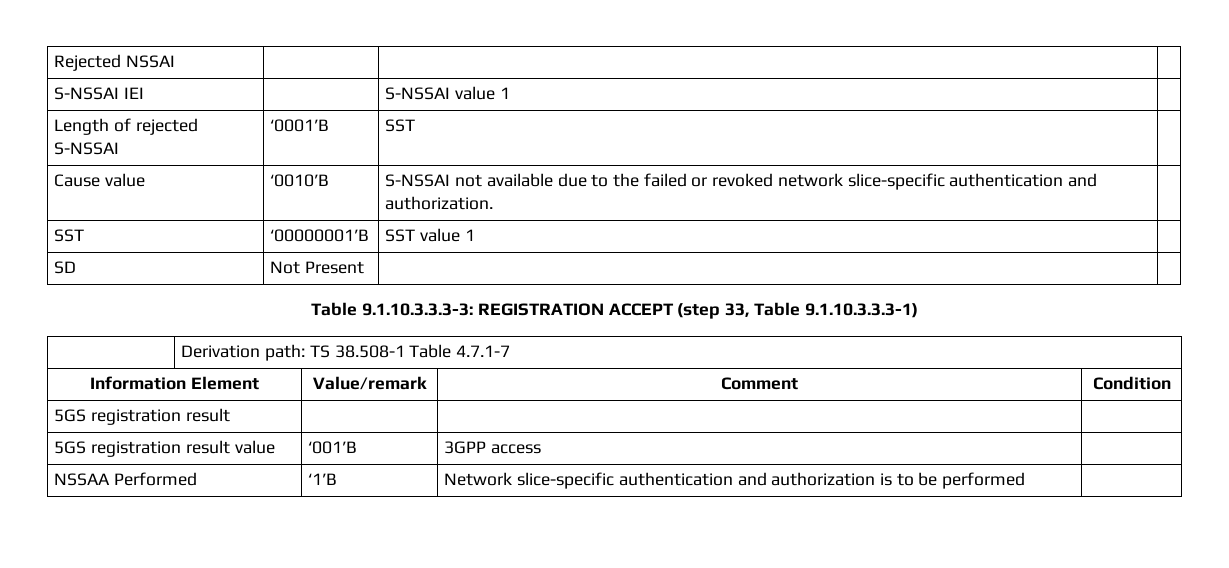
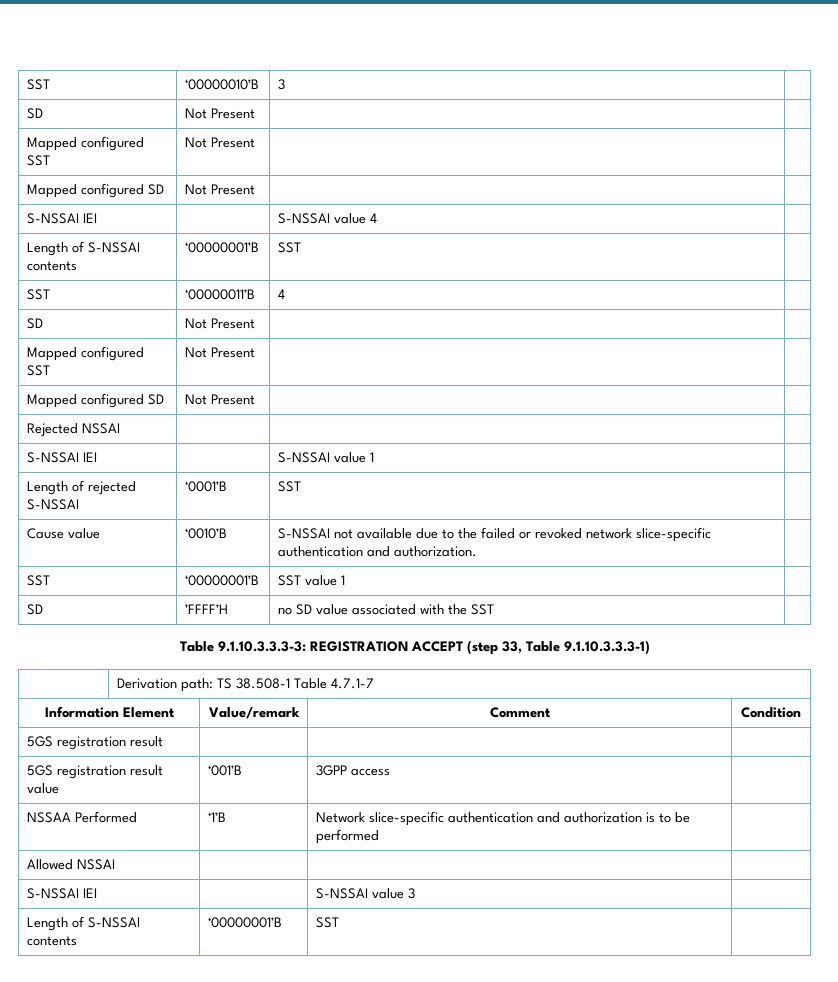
+ SST | ‘00000010’B | 3 |
+ SD | Not Present | |
+ Mapped configured SST | Not Present | |
+ Mapped configured SD | Not Present | |
+ S-NSSAI IEI | | S-NSSAI value 4 |
+ Length of S-NSSAI contents | ‘00000001’B | SST |
+ SST | ‘00000011’B | 4 |
+ SD | Not Present | |
+ Mapped configured SST | Not Present | |
+ Mapped configured SD | Not Present | |
- SD | Not Present | |
+ SD | ’FFFF’H | no SD value associated with the SST |
+ Allowed NSSAI | | |
+ S-NSSAI IEI | | S-NSSAI value 3 |
+ Length of S-NSSAI contents | ‘00000001’B | SST |

